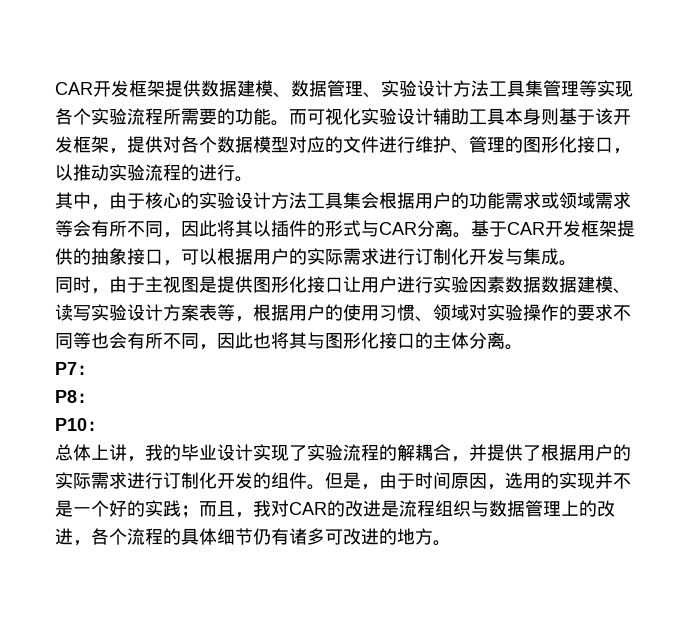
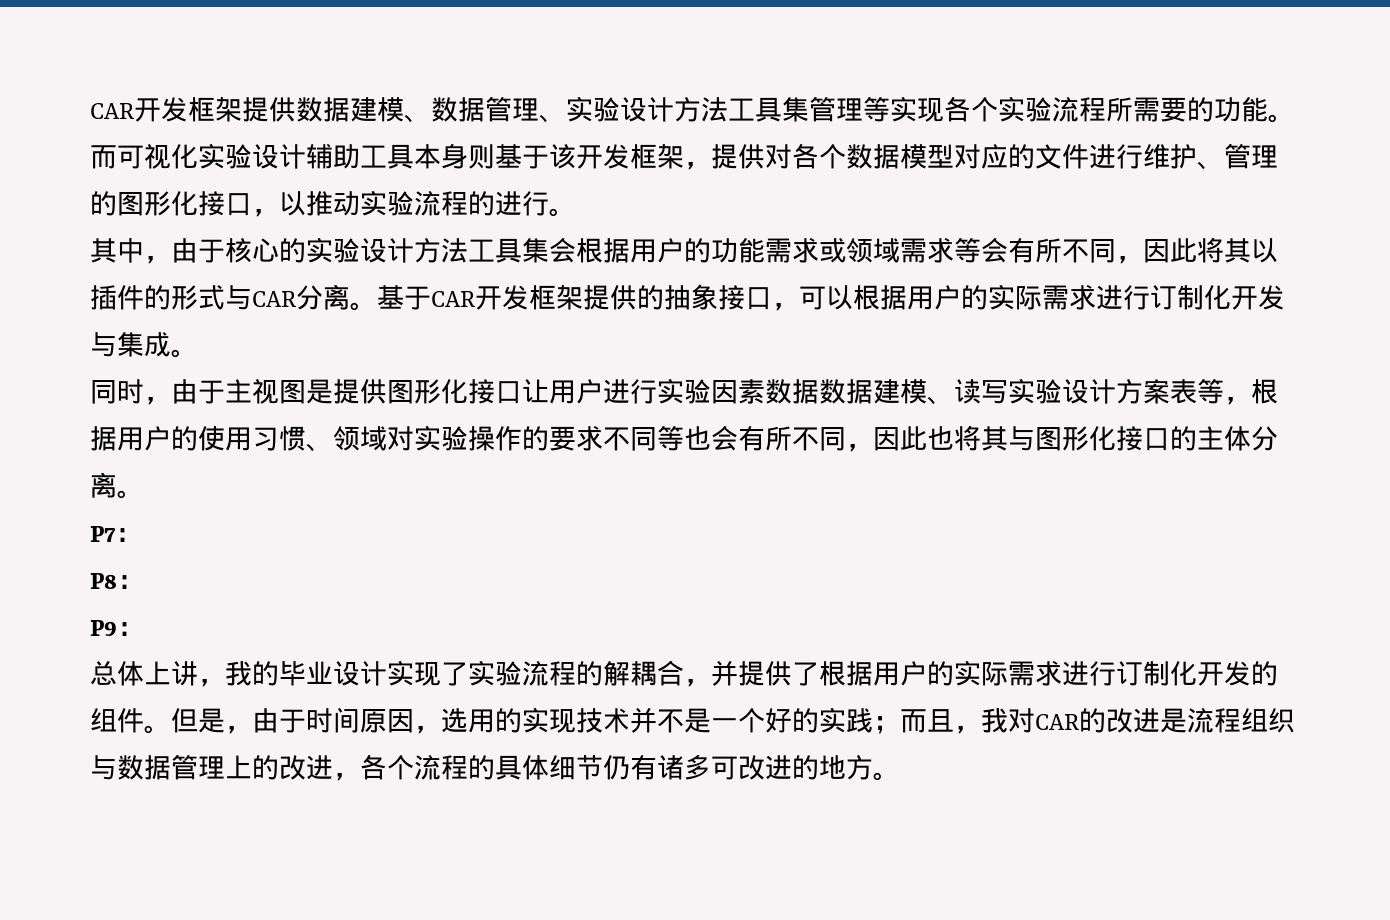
- P10：
+ P9：
- 但是，由于时间原因，选用的实现并不是一个好的实践；而且，我对CAR的改进是流程组织与数据管理上的改进，各个流程的具体细节仍有诸多可改进的地方。
+ 但是，由于时间原因，选用的实现技术并不是一个好的实践；而且，我对CAR的改进是流程组织与数据管理上的改进，各个流程的具体细节仍有诸多可改进的地方。

